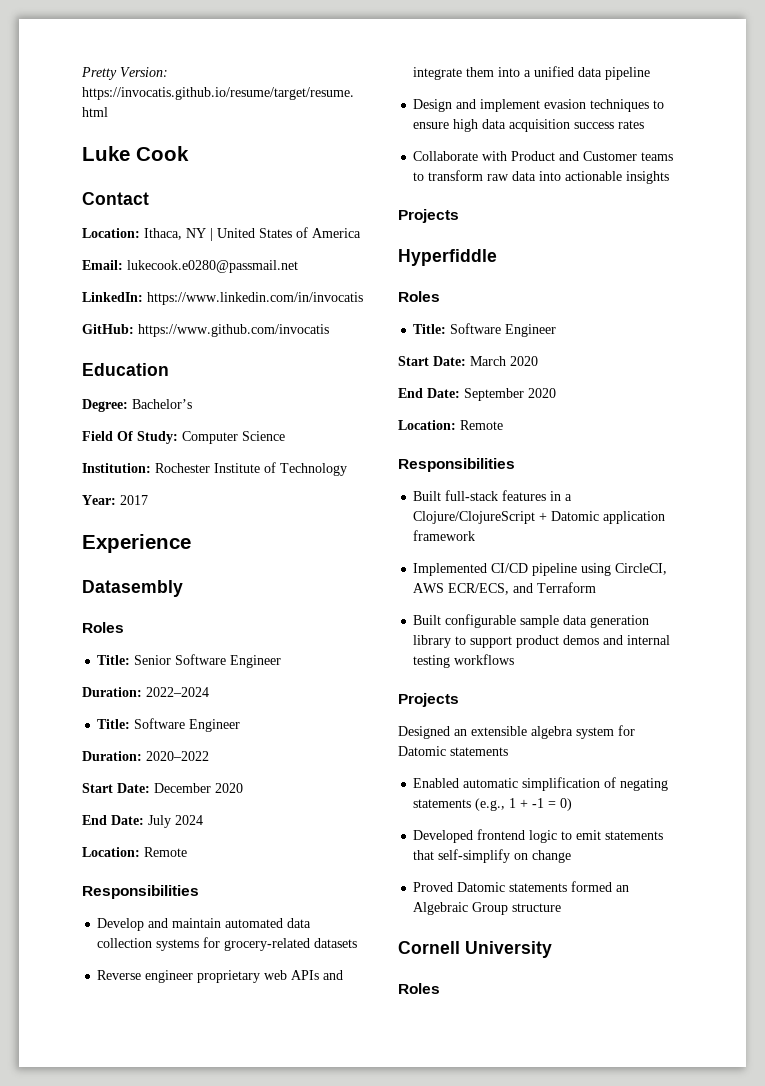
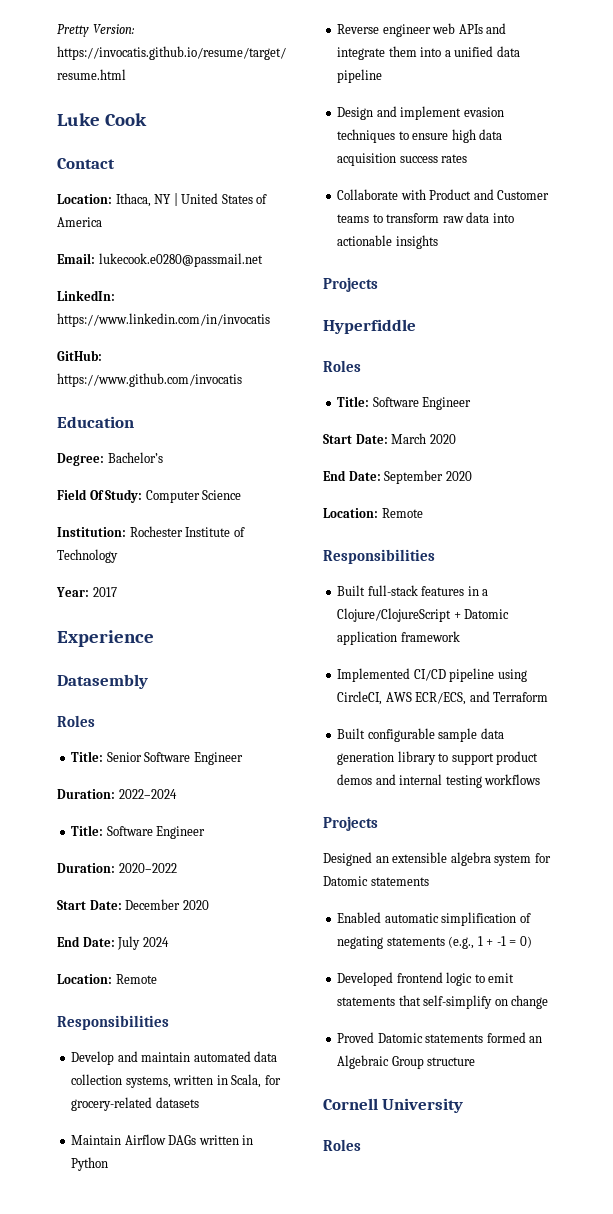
- Develop and maintain automated data collection systems for grocery-related datasets
+ Develop and maintain automated data collection systems, written in Scala, for grocery-related datasets
+ Maintain Airflow DAGs written in Python
- Reverse engineer proprietary web APIs and integrate them into a unified data pipeline
+ Reverse engineer web APIs and integrate them into a unified data pipeline

